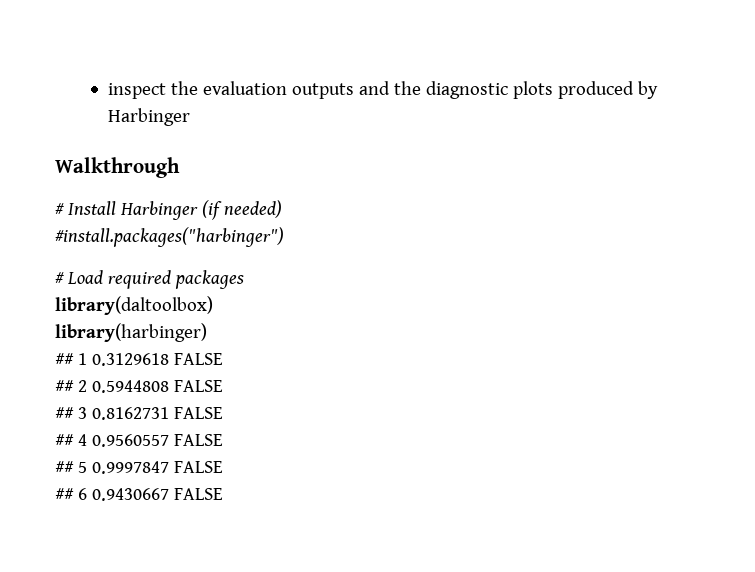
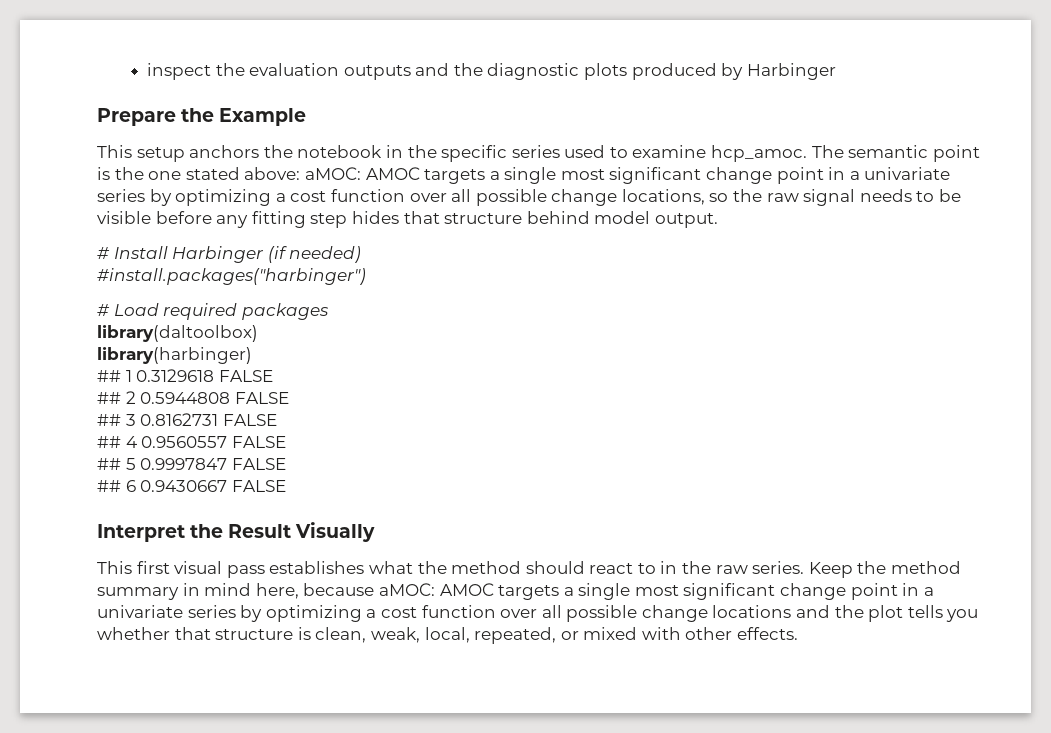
- Walkthrough
+ Prepare the Example
+ This setup anchors the notebook in the specific series used to examine hcp_amoc. The semantic point is the one stated above: aMOC: AMOC targets a single most significant change point in a univariate series by optimizing a cost function over all possible change locations, so the raw signal needs to be visible before any fitting step hides that structure behind model output.
+ Interpret the Result Visually
+ This first visual pass establishes what the method should react to in the raw series. Keep the method summary in mind here, because aMOC: AMOC targets a single most significant change point in a univariate series by optimizing a cost function over all possible change locations and the plot tells you whether that structure is clean, weak, local, repeated, or mixed with other effects.

